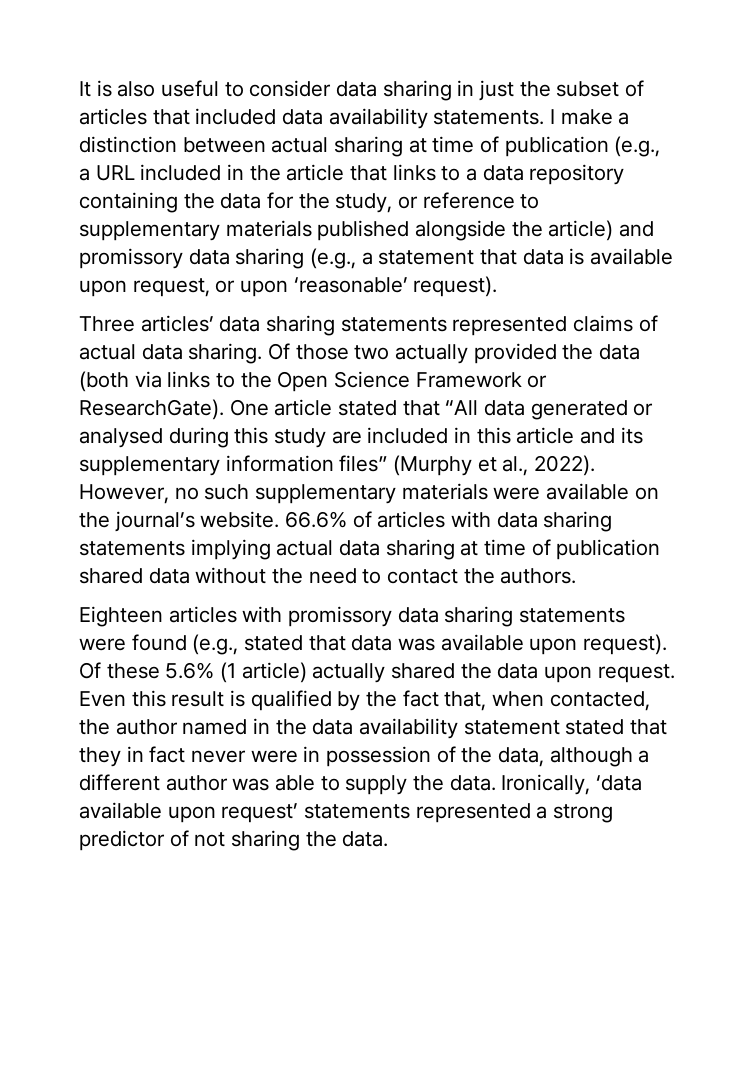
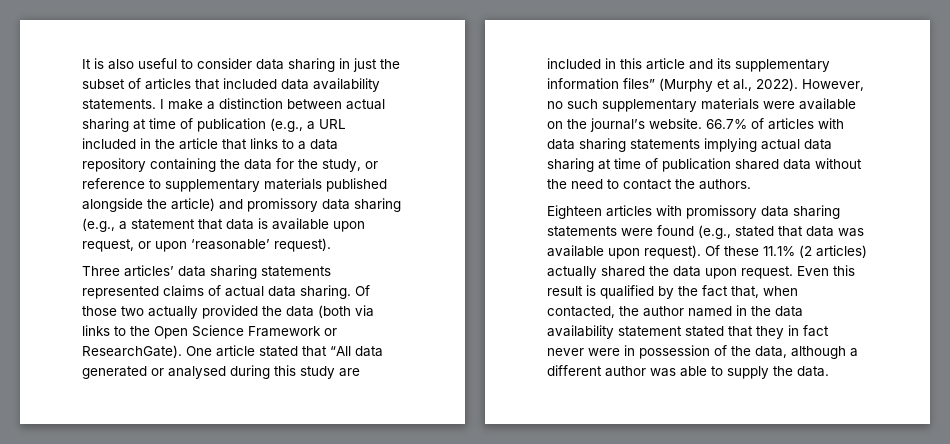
- 66.6% of articles with data sharing statements implying actual data sharing at time of publication shared data without the need to contact the authors.
+ 66.7% of articles with data sharing statements implying actual data sharing at time of publication shared data without the need to contact the authors.
- Of these 5.6% (1 article) actually shared the data upon request.
+ Of these 11.1% (2 articles) actually shared the data upon request.
- Ironically, ‘data available upon request’ statements represented a strong predictor of not sharing the data.

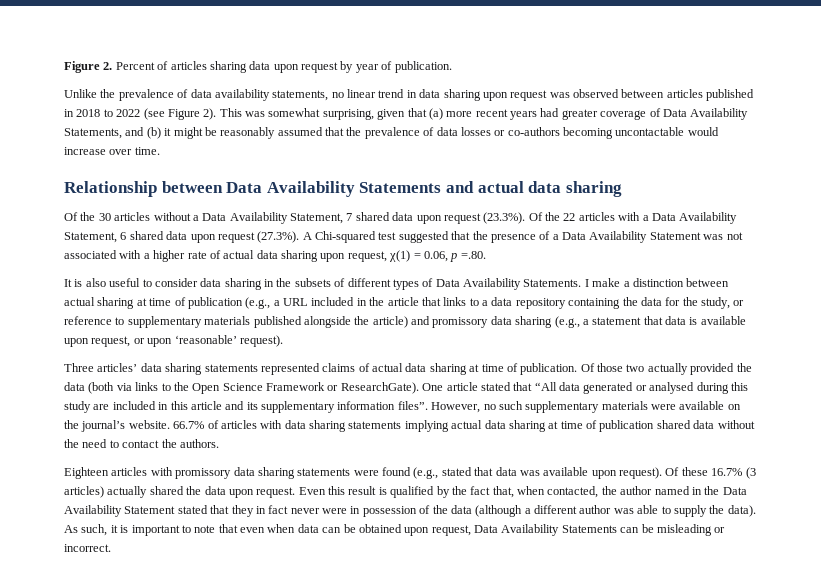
+ Figure 2. Percent of articles sharing data upon request by year of publication.
+ Unlike the prevalence of data availability statements, no linear trend in data sharing upon request was observed between articles published in 2018 to 2022 (see Figure 2). This was somewhat surprising, given that (a) more recent years had greater coverage of Data Availability Statements, and (b) it might be reasonably assumed that the prevalence of data losses or co-authors becoming uncontactable would increase over time.
+ Relationship between Data Availability Statements and actual data sharing
+ Of the 30 articles without a Data Availability Statement, 7 shared data upon request (23.3%). Of the 22 articles with a Data Availability Statement, 6 shared data upon request (27.3%). A Chi-squared test suggested that the presence of a Data Availability Statement was not associated with a higher rate of actual data sharing upon request, χ(1) = 0.06, p =.80.
- It is also useful to consider data sharing in just the subset of articles that included data availability statements.
+ It is also useful to consider data sharing in the subsets of different types of Data Availability Statements.
- Three articles’ data sharing statements represented claims of actual data sharing.
+ Three articles’ data sharing statements represented claims of actual data sharing at time of publication.
- One article stated that “All data generated or analysed during this study are included in this article and its supplementary information files” (Murphy et al., 2022).
+ One article stated that “All data generated or analysed during this study are included in this article and its supplementary information files”.
- Of these 11.1% (2 articles) actually shared the data upon request.
+ Of these 16.7% (3 articles) actually shared the data upon request.
- Even this result is qualified by the fact that, when contacted, the author named in the data availability statement stated that they in fact never were in possession of the data, although a different author was able to supply the data.
+ Even this result is qualified by the fact that, when contacted, the author named in the Data Availability Statement stated that they in fact never were in possession of the data (although a different author was able to supply the data). As such, it is important to note that even when data can be obtained upon request, Data Availability Statements can be misleading or incorrect.

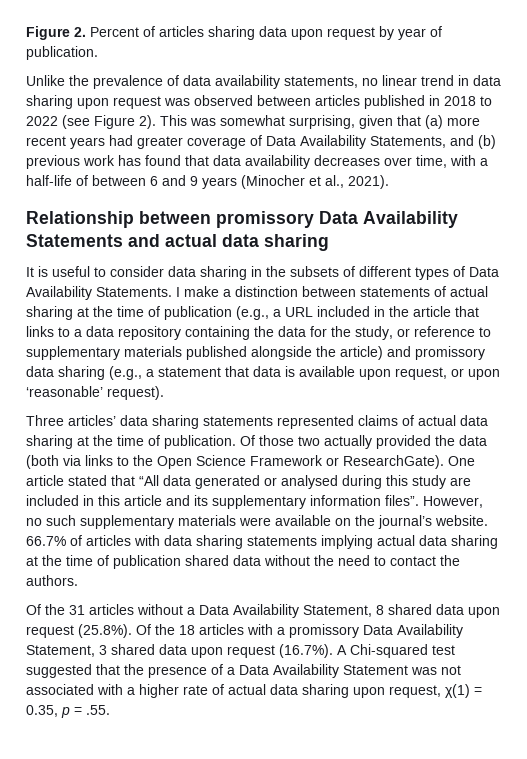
- This was somewhat surprising, given that (a) more recent years had greater coverage of Data Availability Statements, and (b) it might be reasonably assumed that the prevalence of data losses or co-authors becoming uncontactable would increase over time.
+ This was somewhat surprising, given that (a) more recent years had greater coverage of Data Availability Statements, and (b) previous work has found that data availability decreases over time, with a half-life of between 6 and 9 years (Minocher et al., 2021).
- Relationship between Data Availability Statements and actual data sharing
+ Relationship between promissory Data Availability Statements and actual data sharing
- Of the 30 articles without a Data Availability Statement, 7 shared data upon request (23.3%). Of the 22 articles with a Data Availability Statement, 6 shared data upon request (27.3%). A Chi-squared test suggested that the presence of a Data Availability Statement was not associated with a higher rate of actual data sharing upon request, χ(1) = 0.06, p =.80.
- It is also useful to consider data sharing in the subsets of different types of Data Availability Statements.
+ It is useful to consider data sharing in the subsets of different types of Data Availability Statements.
- I make a distinction between actual sharing at time of publication (e.g., a URL included in the article that links to a data repository containing the data for the study, or reference to supplementary materials published alongside the article) and promissory data sharing (e.g., a statement that data is available upon request, or upon ‘reasonable’ request).
+ I make a distinction between statements of actual sharing at the time of publication (e.g., a URL included in the article that links to a data repository containing the data for the study, or reference to supplementary materials published alongside the article) and promissory data sharing (e.g., a statement that data is available upon request, or upon ‘reasonable’ request).
- Three articles’ data sharing statements represented claims of actual data sharing at time of publication.
+ Three articles’ data sharing statements represented claims of actual data sharing at the time of publication.
- 66.7% of articles with data sharing statements implying actual data sharing at time of publication shared data without the need to contact the authors.
+ 66.7% of articles with data sharing statements implying actual data sharing at the time of publication shared data without the need to contact the authors.
- Eighteen articles with promissory data sharing statements were found (e.g., stated that data was available upon request). Of these 16.7% (3 articles) actually shared the data upon request. Even this result is qualified by the fact that, when contacted, the author named in the Data Availability Statement stated that they in fact never were in possession of the data (although a different author was able to supply the data). As such, it is important to note that even when data can be obtained upon request, Data Availability Statements can be misleading or incorrect.
+ Of the 31 articles without a Data Availability Statement, 8 shared data upon request (25.8%). Of the 18 articles with a promissory Data Availability Statement, 3 shared data upon request (16.7%). A Chi-squared test suggested that the presence of a Data Availability Statement was not associated with a higher rate of actual data sharing upon request, χ(1) = 0.35, p = .55.

